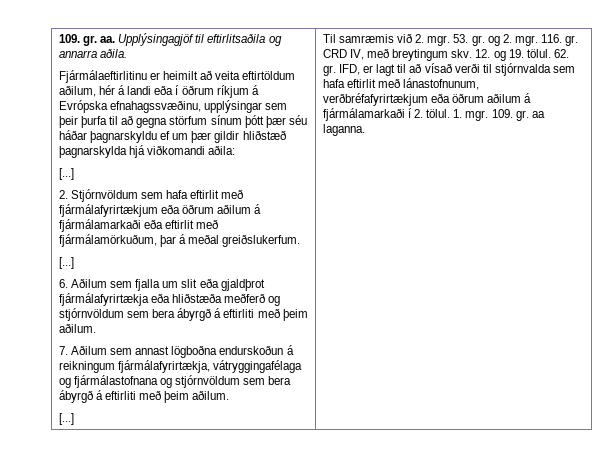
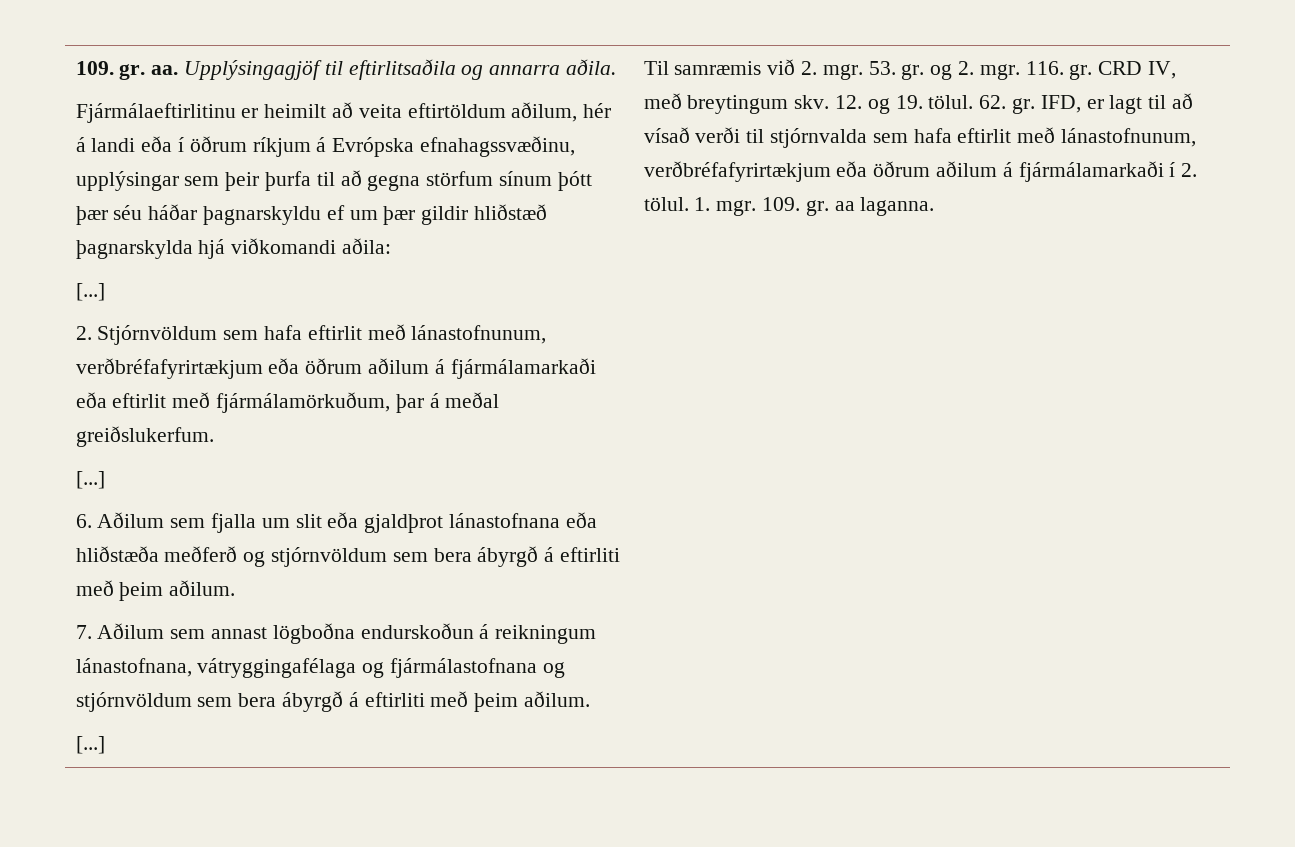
- 2. Stjórnvöldum sem hafa eftirlit með fjármálafyrirtækjum eða öðrum aðilum á fjármálamarkaði eða eftirlit með fjármálamörkuðum, þar á meðal greiðslukerfum.
+ 2. Stjórnvöldum sem hafa eftirlit með lánastofnunum, verðbréfafyrirtækjum eða öðrum aðilum á fjármálamarkaði eða eftirlit með fjármálamörkuðum, þar á meðal greiðslukerfum.
- 6. Aðilum sem fjalla um slit eða gjaldþrot fjármálafyrirtækja eða hliðstæða meðferð og stjórnvöldum sem bera ábyrgð á eftirliti með þeim aðilum.
+ 6. Aðilum sem fjalla um slit eða gjaldþrot lánastofnana eða hliðstæða meðferð og stjórnvöldum sem bera ábyrgð á eftirliti með þeim aðilum.
- 7. Aðilum sem annast lögboðna endurskoðun á reikningum fjármálafyrirtækja, vátryggingafélaga og fjármálastofnana og stjórnvöldum sem bera ábyrgð á eftirliti með þeim aðilum.
+ 7. Aðilum sem annast lögboðna endurskoðun á reikningum lánastofnana, vátryggingafélaga og fjármálastofnana og stjórnvöldum sem bera ábyrgð á eftirliti með þeim aðilum.

